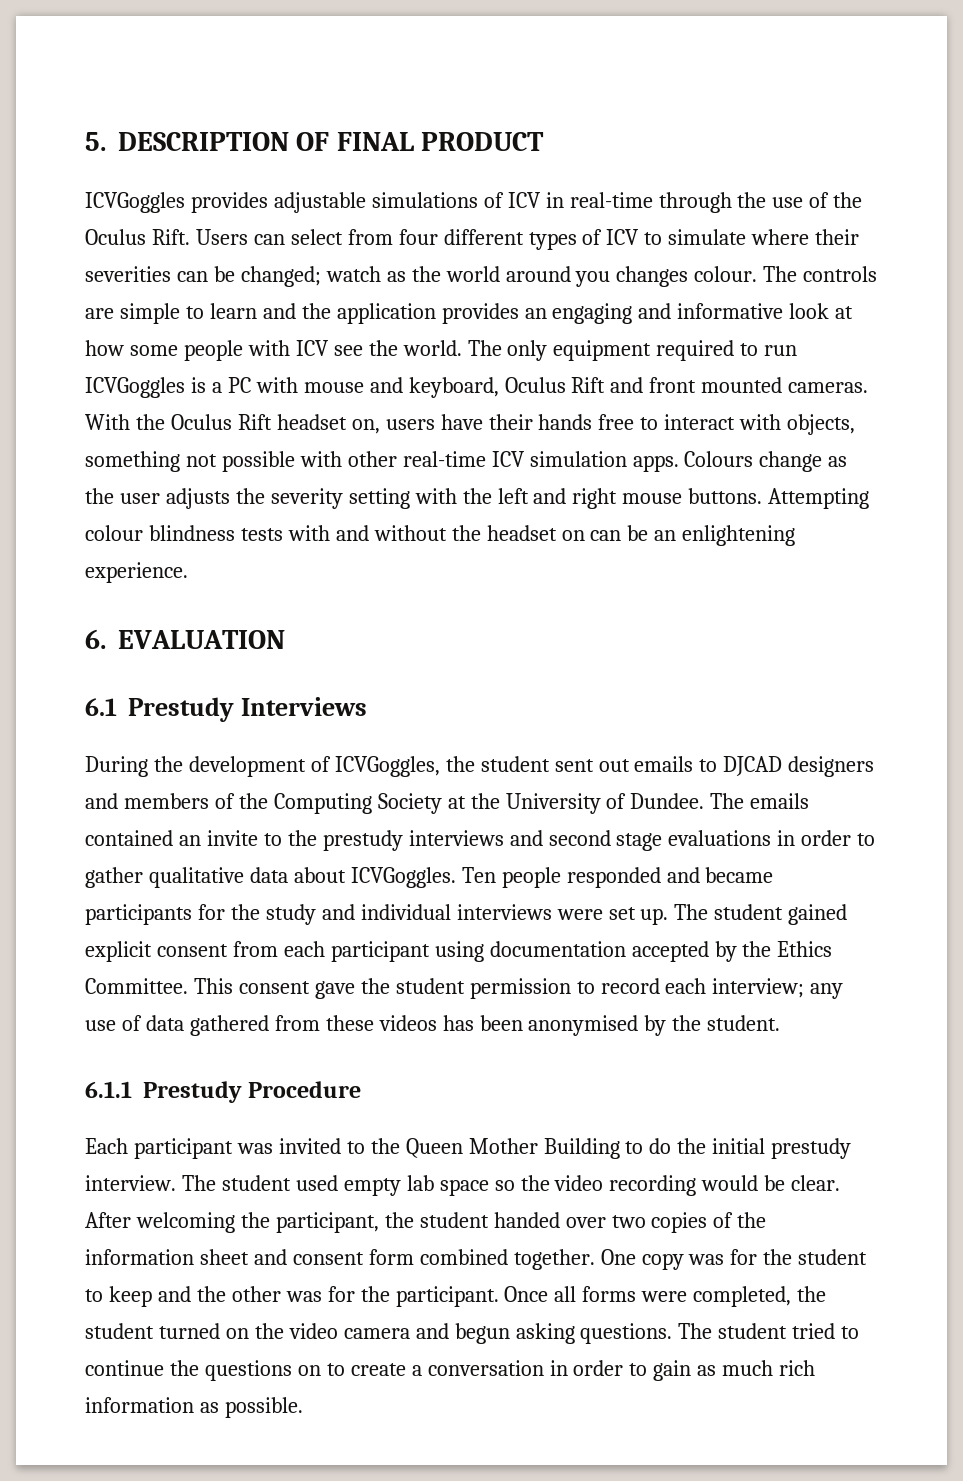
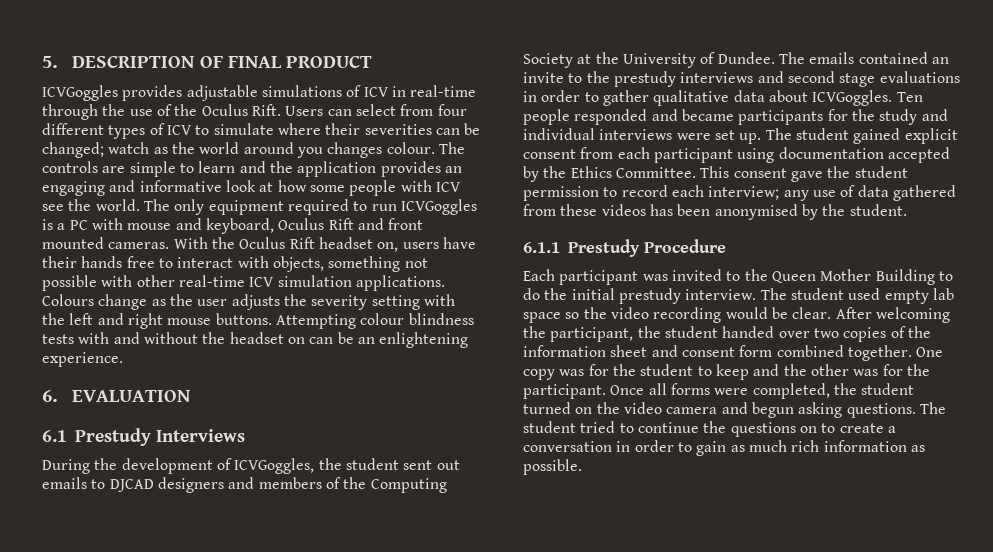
- With the Oculus Rift headset on, users have their hands free to interact with objects, something not possible with other real-time ICV simulation apps.
+ With the Oculus Rift headset on, users have their hands free to interact with objects, something not possible with other real-time ICV simulation applications.

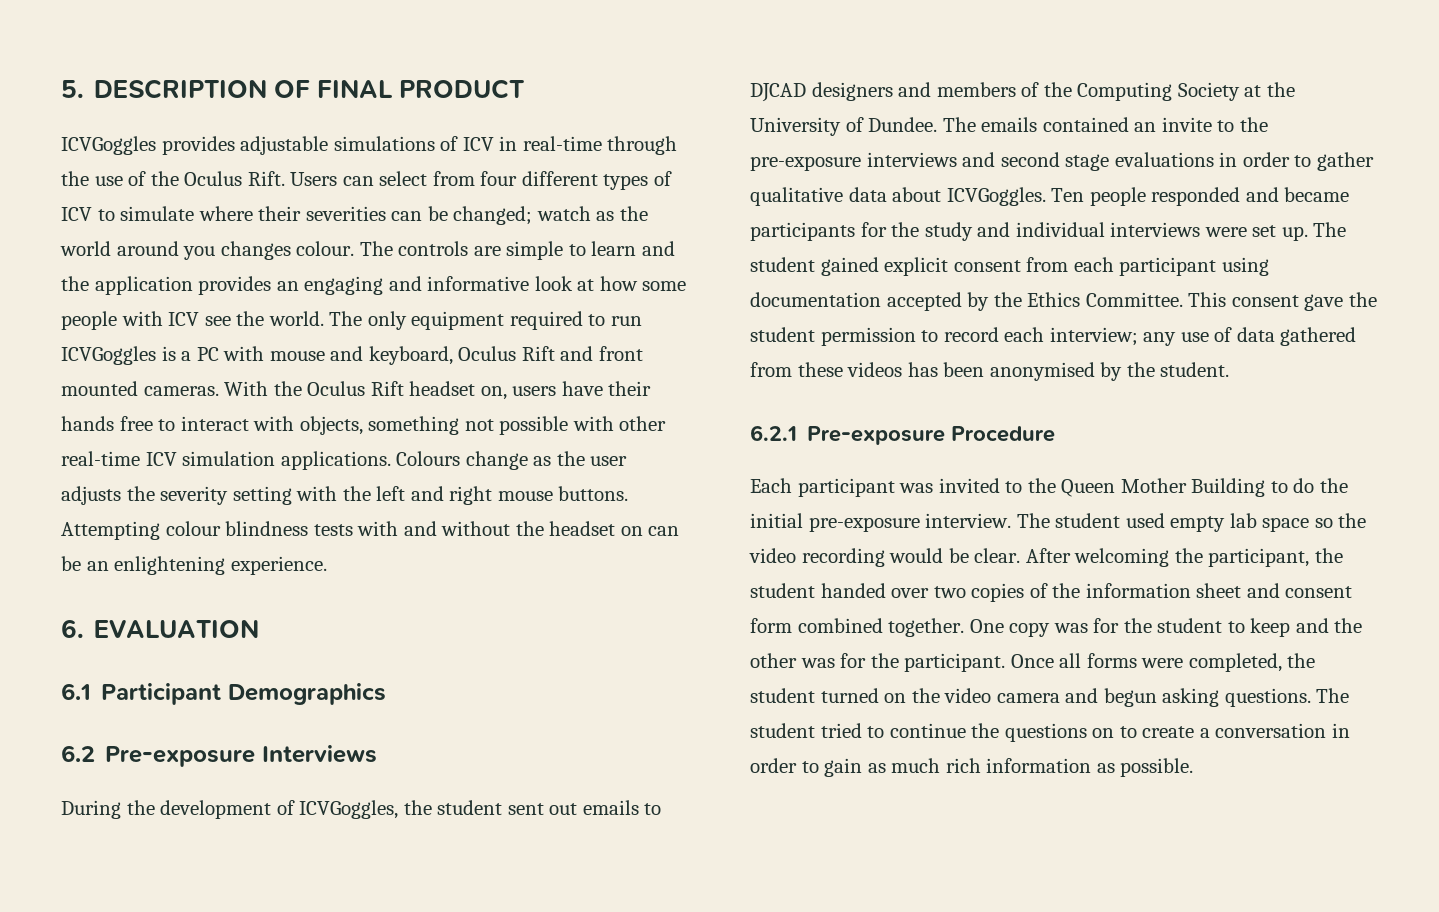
- 6.1 Prestudy Interviews
+ 6.1 Participant Demographics
+ 6.2 Pre-exposure Interviews
- The emails contained an invite to the prestudy interviews and second stage evaluations in order to gather qualitative data about ICVGoggles.
+ The emails contained an invite to the pre-exposure interviews and second stage evaluations in order to gather qualitative data about ICVGoggles.
- 6.1.1 Prestudy Procedure
+ 6.2.1 Pre-exposure Procedure
- Each participant was invited to the Queen Mother Building to do the initial prestudy interview.
+ Each participant was invited to the Queen Mother Building to do the initial pre-exposure interview.

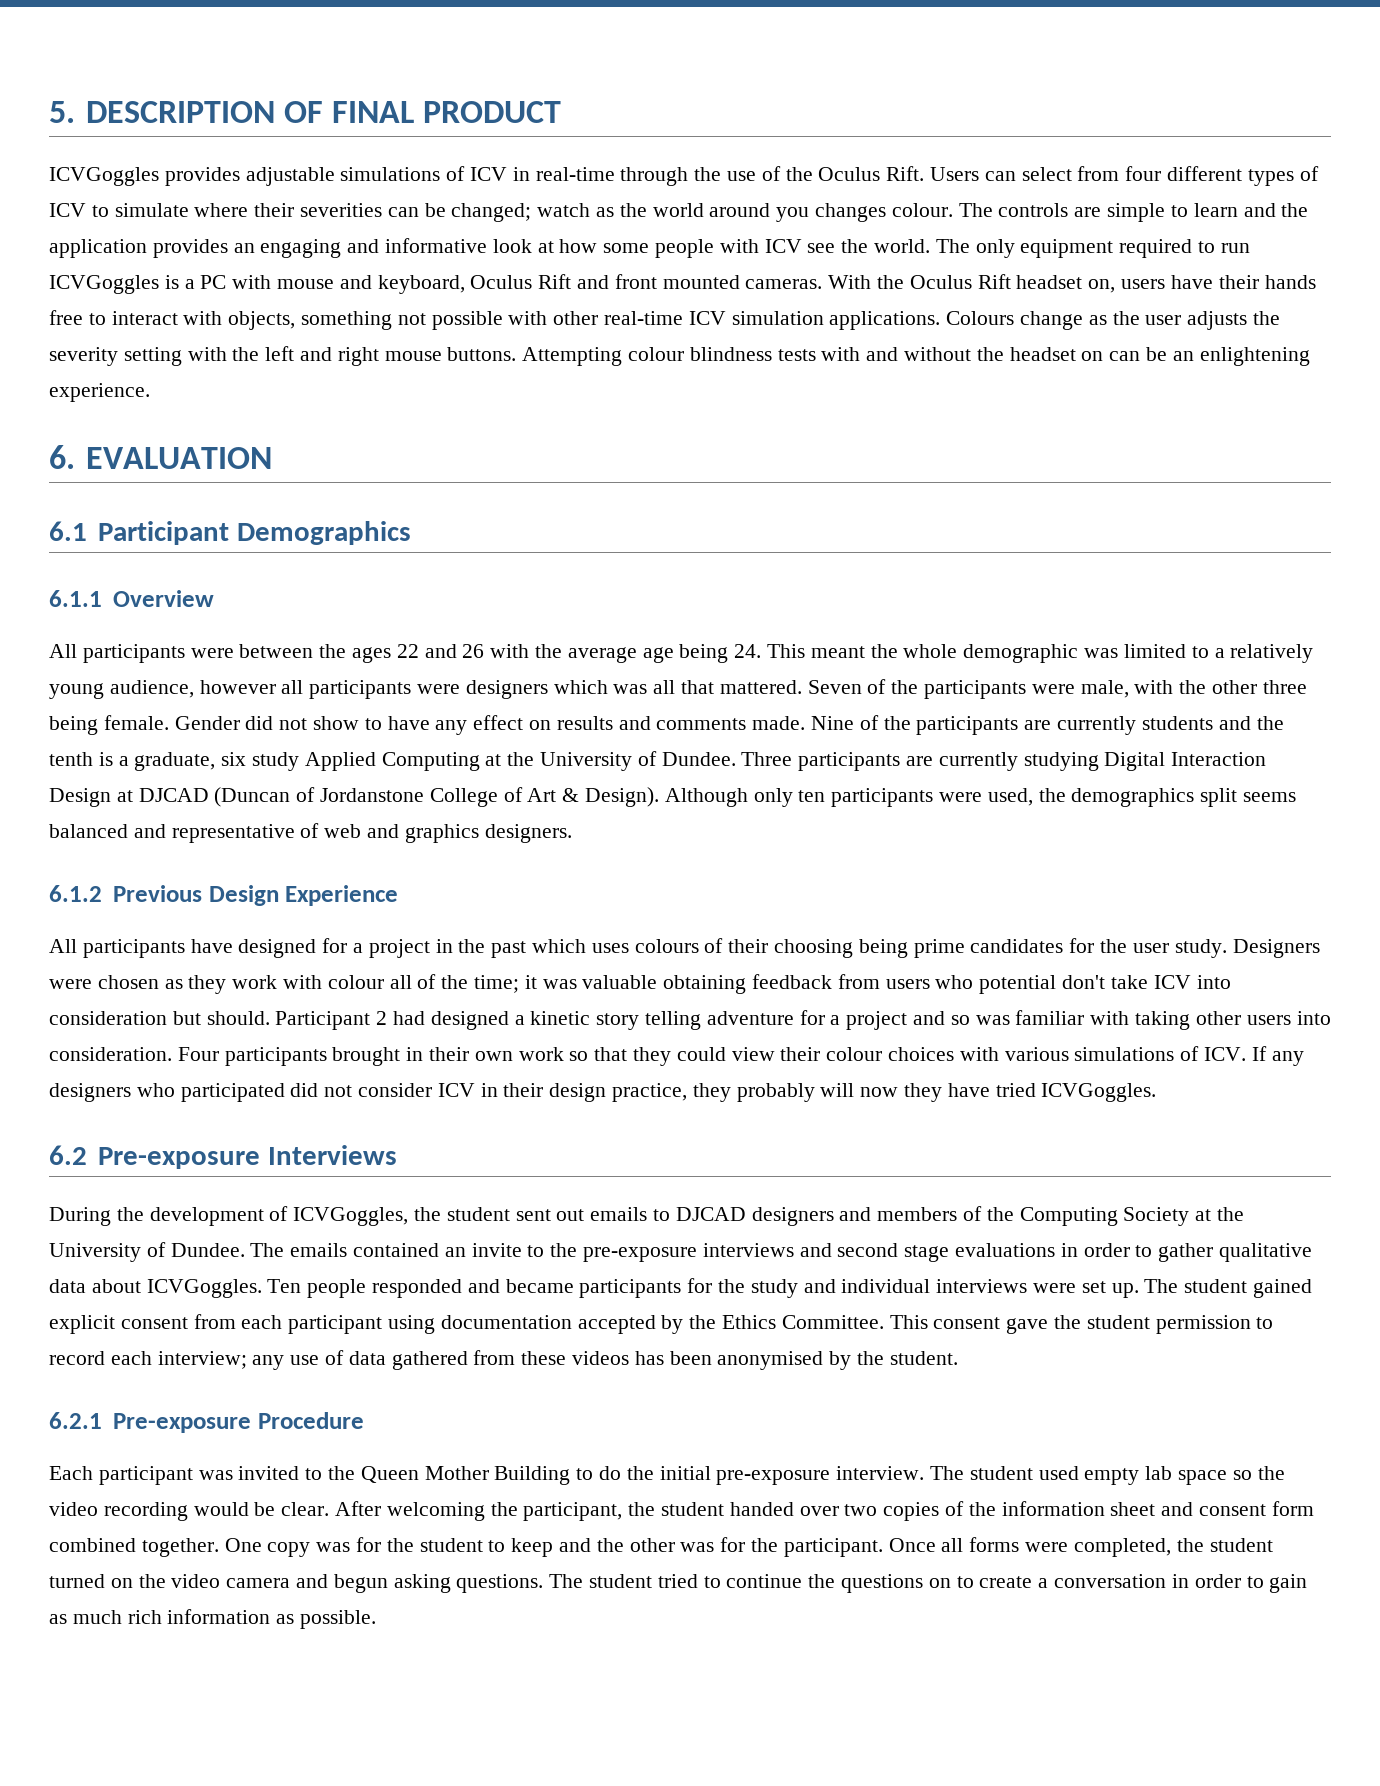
+ 6.1.1 Overview
+ All participants were between the ages 22 and 26 with the average age being 24. This meant the whole demographic was limited to a relatively young audience, however all participants were designers which was all that mattered. Seven of the participants were male, with the other three being female. Gender did not show to have any effect on results and comments made. Nine of the participants are currently students and the tenth is a graduate, six study Applied Computing at the University of Dundee. Three participants are currently studying Digital Interaction Design at DJCAD (Duncan of Jordanstone College of Art & Design). Although only ten participants were used, the demographics split seems balanced and representative of web and graphics designers.
+ 6.1.2 Previous Design Experience
+ All participants have designed for a project in the past which uses colours of their choosing being prime candidates for the user study. Designers were chosen as they work with colour all of the time; it was valuable obtaining feedback from users who potential don't take ICV into consideration but should. Participant 2 had designed a kinetic story telling adventure for a project and so was familiar with taking other users into consideration. Four participants brought in their own work so that they could view their colour choices with various simulations of ICV. If any designers who participated did not consider ICV in their design practice, they probably will now they have tried ICVGoggles.

